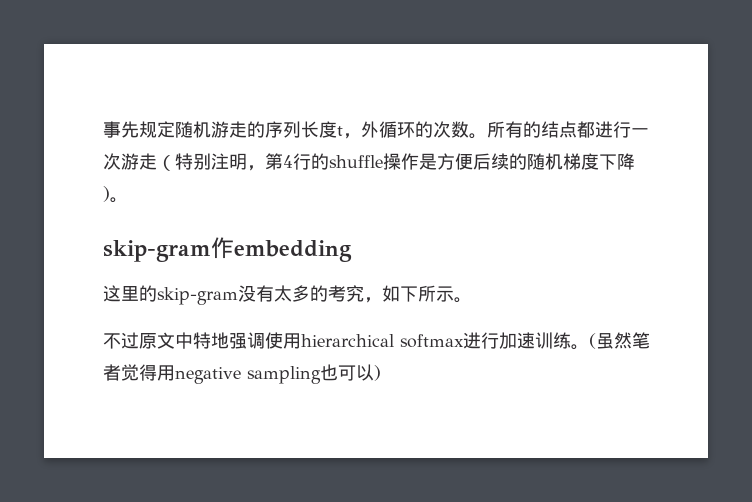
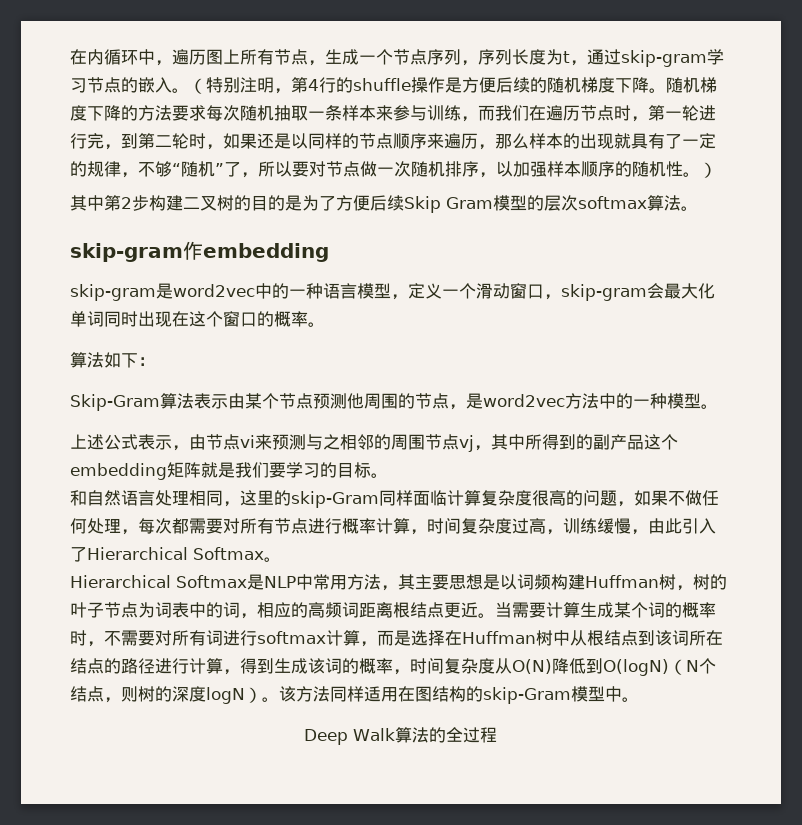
- 事先规定随机游走的序列长度t，外循环的次数。所有的结点都进行一次游走（特别注明，第4行的shuffle操作是方便后续的随机梯度下降)。
+ 在内循环中，遍历图上所有节点，生成一个节点序列，序列长度为t，通过skip-gram学习节点的嵌入。（特别注明，第4行的shuffle操作是方便后续的随机梯度下降。随机梯度下降的方法要求每次随机抽取一条样本来参与训练，而我们在遍历节点时，第一轮进行完，到第二轮时，如果还是以同样的节点顺序来遍历，那么样本的出现就具有了一定的规律，不够“随机”了，所以要对节点做一次随机排序，以加强样本顺序的随机性。）
+ 其中第2步构建二叉树的目的是为了方便后续Skip Gram模型的层次softmax算法。
  skip-gram作embedding
- 这里的skip-gram没有太多的考究，如下所示。
- 不过原文中特地强调使用hierarchical softmax进行加速训练。(虽然笔者觉得用negative sampling也可以)
+ skip-gram是word2vec中的一种语言模型，定义一个滑动窗口，skip-gram会最大化单词同时出现在这个窗口的概率。
+ 算法如下：
+ Skip-Gram算法表示由某个节点预测他周围的节点，是word2vec方法中的一种模型。
+ 上述公式表示，由节点vi来预测与之相邻的周围节点vj，其中所得到的副产品这个embedding矩阵就是我们要学习的目标。
+ 和自然语言处理相同，这里的skip-Gram同样面临计算复杂度很高的问题，如果不做任何处理，每次都需要对所有节点进行概率计算，时间复杂度过高，训练缓慢，由此引入了Hierarchical Softmax。
+ Hierarchical Softmax是NLP中常用方法，其主要思想是以词频构建Huffman树，树的叶子节点为词表中的词，相应的高频词距离根结点更近。当需要计算生成某个词的概率时，不需要对所有词进行softmax计算，而是选择在Huffman树中从根结点到该词所在结点的路径进行计算，得到生成该词的概率，时间复杂度从O(N)降低到O(logN)（N个结点，则树的深度logN）。该方法同样适用在图结构的skip-Gram模型中。
+ Deep Walk算法的全过程

